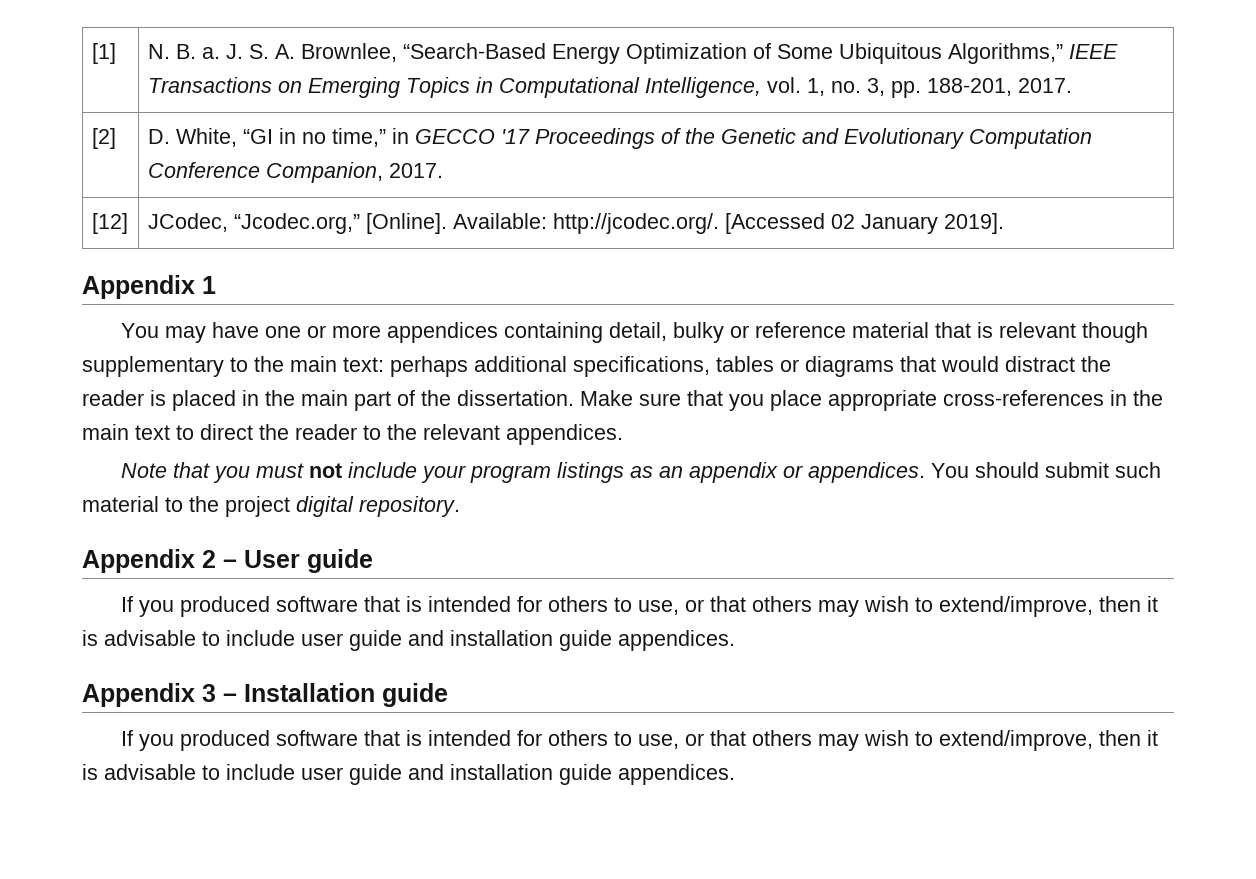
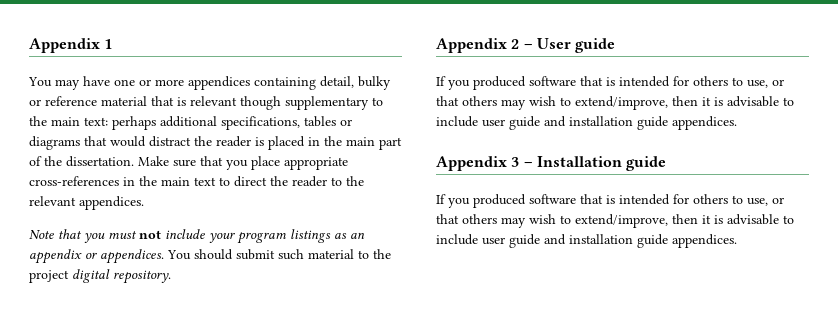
- [1] | N. B. a. J. S. A. Brownlee, “Search-Based Energy Optimization of Some Ubiquitous Algorithms,” IEEE Transactions on Emerging Topics in Computational Intelligence, vol. 1, no. 3, pp. 188-201, 2017.
- [2] | D. White, “GI in no time,” in GECCO '17 Proceedings of the Genetic and Evolutionary Computation Conference Companion, 2017.
- [12] | JCodec, “Jcodec.org,” [Online]. Available: http://jcodec.org/. [Accessed 02 January 2019].

